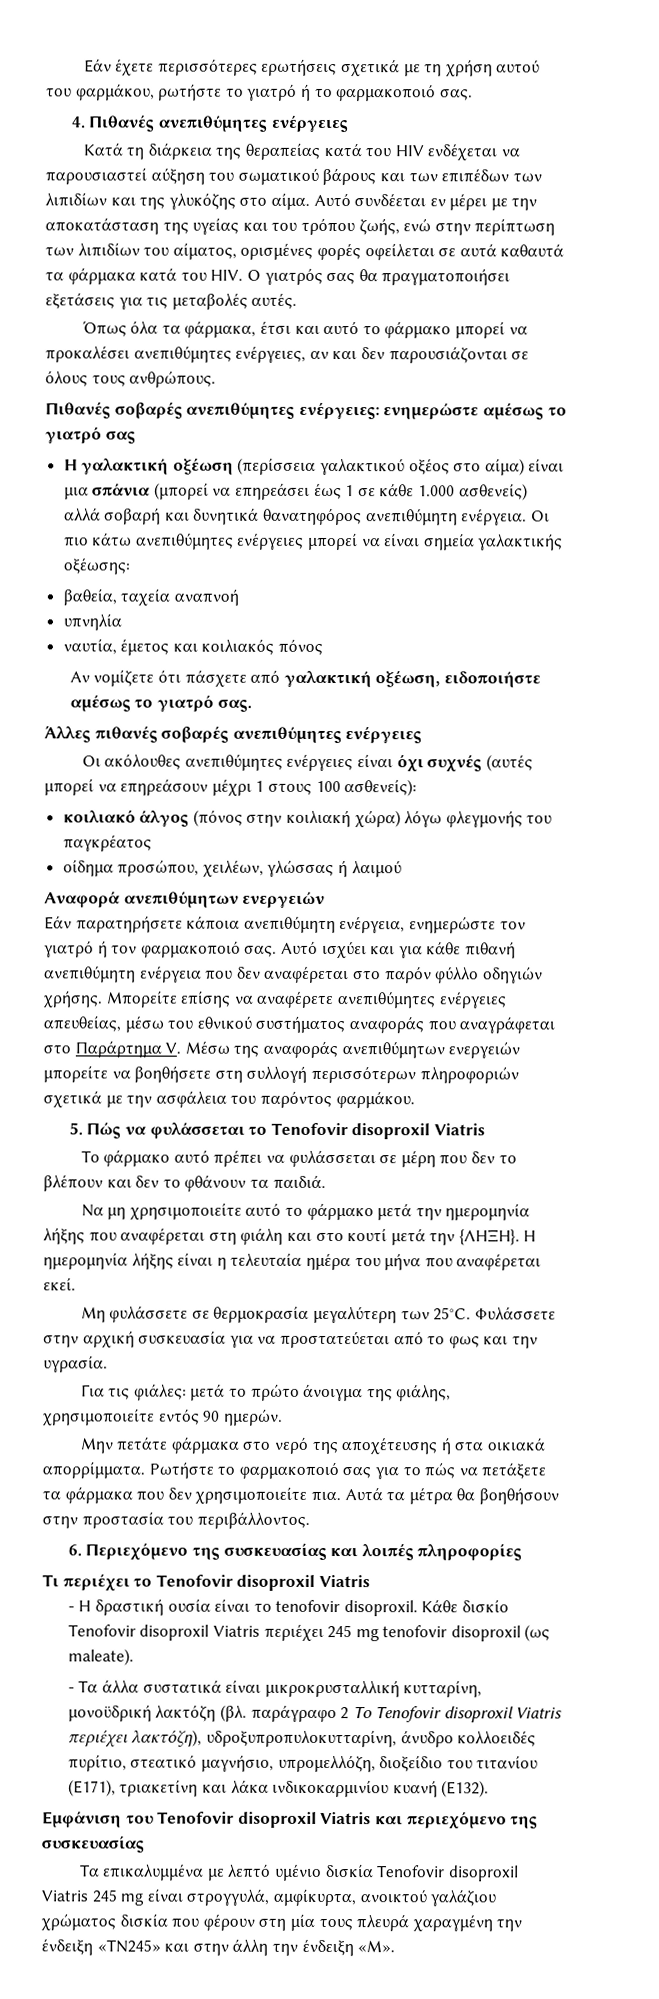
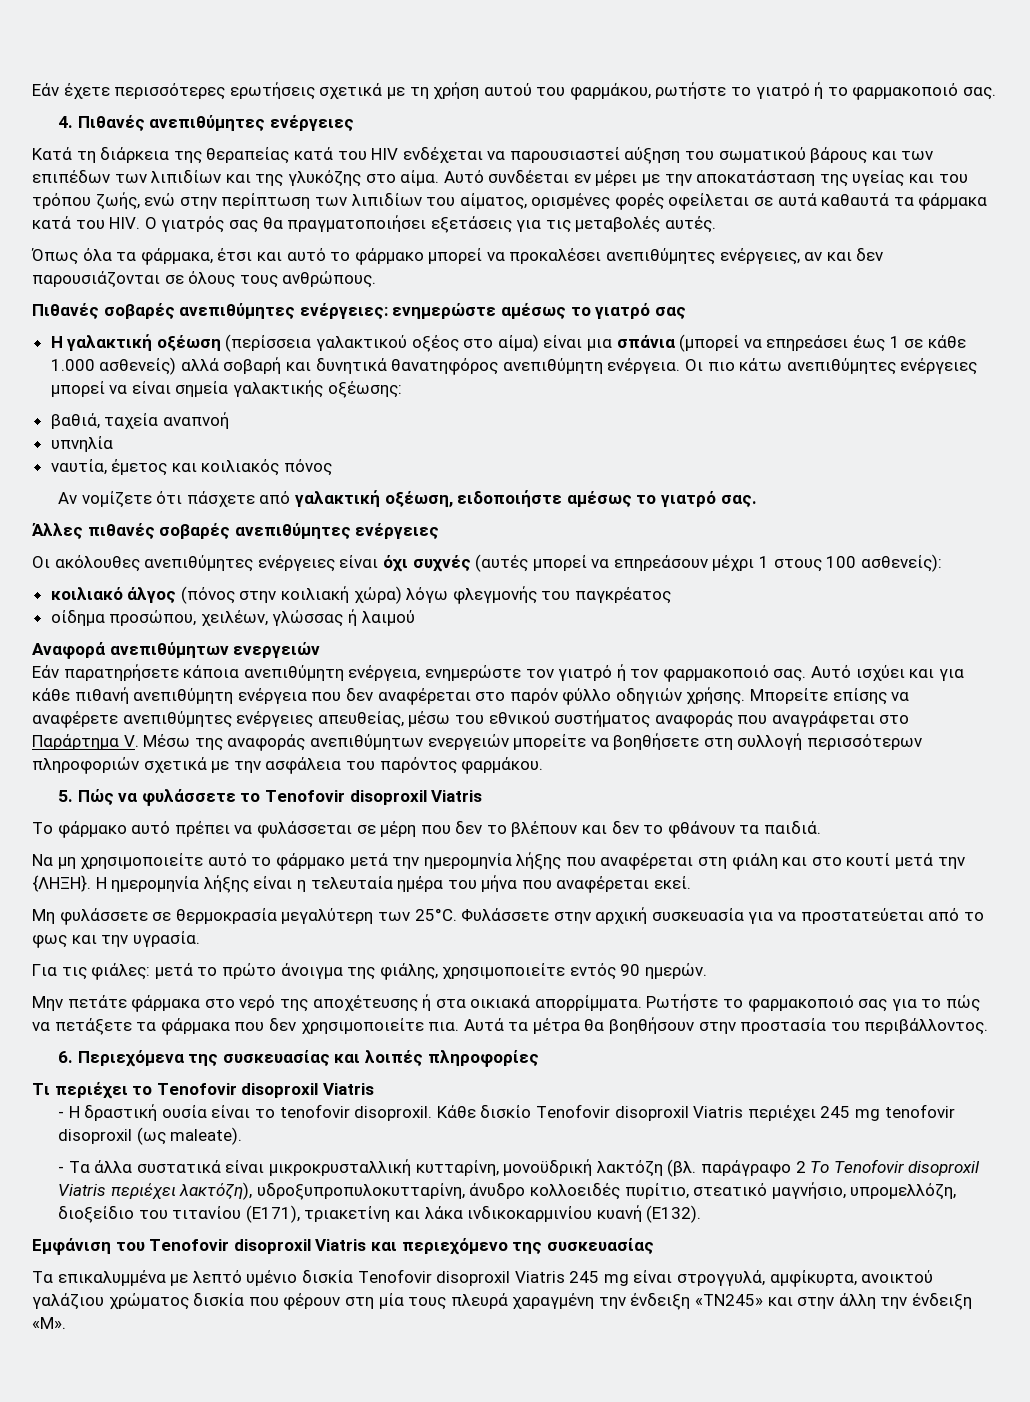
- βαθεία, ταχεία αναπνοή
+ βαθιά, ταχεία αναπνοή
- 5. Πώς να φυλάσσεται το Tenofovir disoproxil Viatris
+ 5. Πώς να φυλάσσετε το Tenofovir disoproxil Viatris
- 6. Περιεχόμενο της συσκευασίας και λοιπές πληροφορίες
+ 6. Περιεχόμενα της συσκευασίας και λοιπές πληροφορίες

